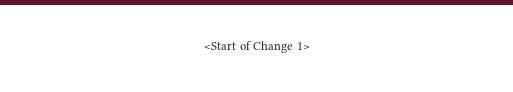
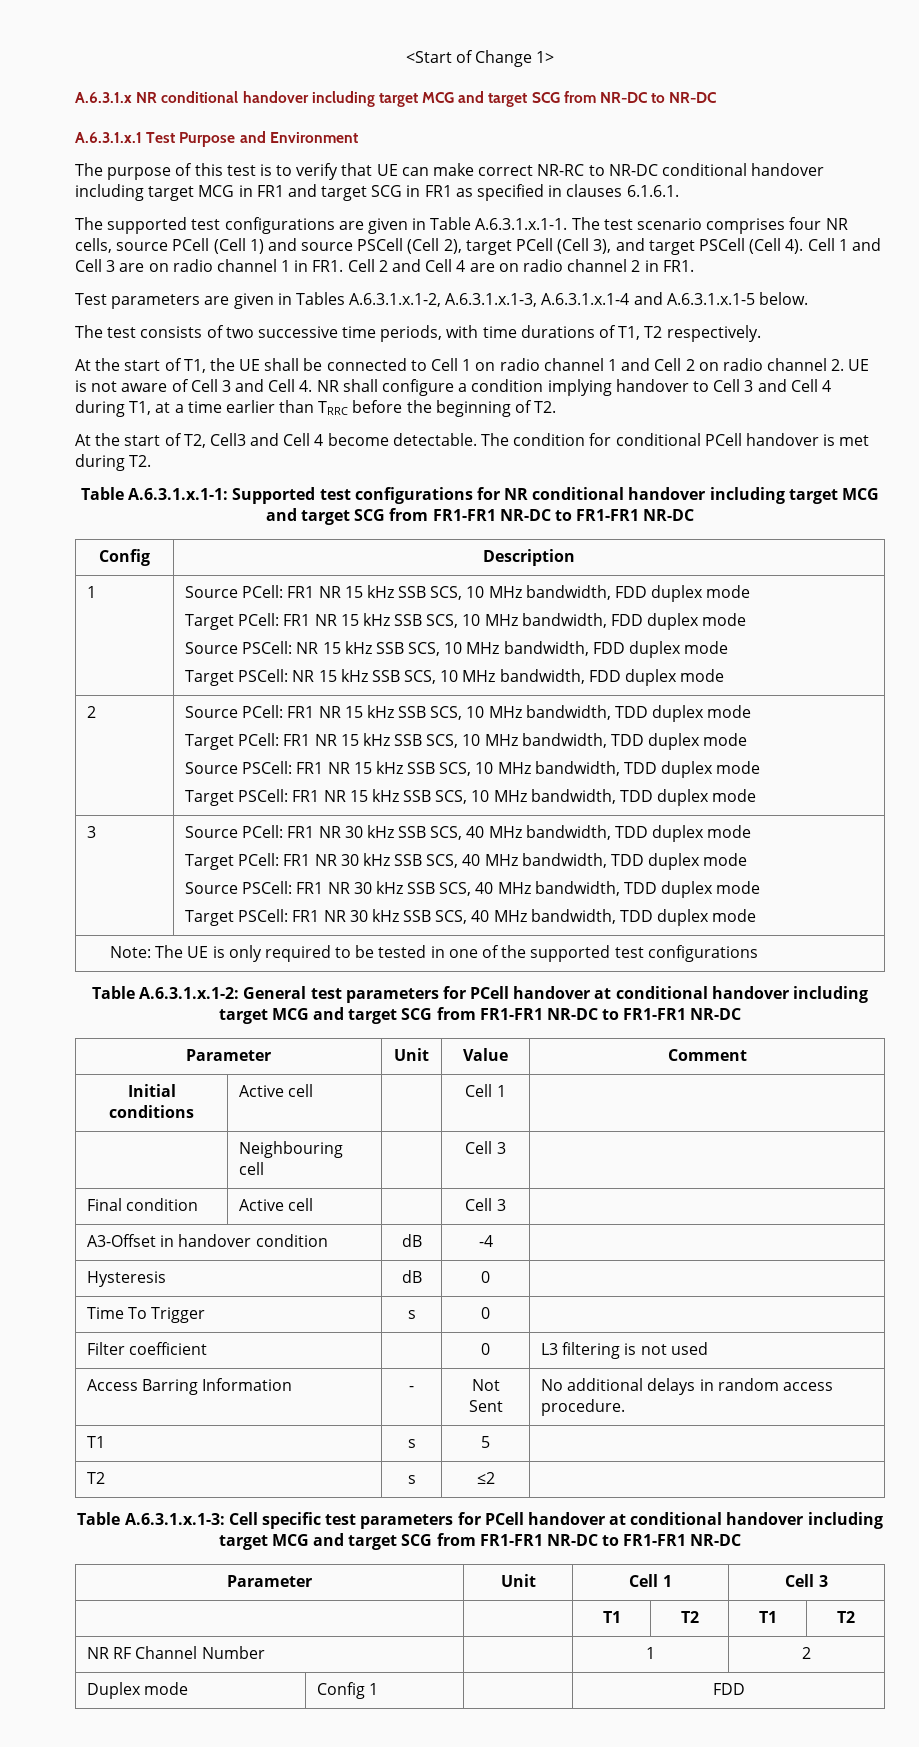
+ A.6.3.1.x NR conditional handover including target MCG and target SCG from NR-DC to NR-DC
+ A.6.3.1.x.1 Test Purpose and Environment
+ The purpose of this test is to verify that UE can make correct NR-RC to NR-DC conditional handover including target MCG in FR1 and target SCG in FR1 as specified in clauses 6.1.6.1.
+ The supported test configurations are given in Table A.6.3.1.x.1-1. The test scenario comprises four NR cells, source PCell (Cell 1) and source PSCell (Cell 2), target PCell (Cell 3), and target PSCell (Cell 4). Cell 1 and Cell 3 are on radio channel 1 in FR1. Cell 2 and Cell 4 are on radio channel 2 in FR1.
+ Test parameters are given in Tables A.6.3.1.x.1-2, A.6.3.1.x.1-3, A.6.3.1.x.1-4 and A.6.3.1.x.1-5 below.
+ The test consists of two successive time periods, with time durations of T1, T2 respectively.
+ At the start of T1, the UE shall be connected to Cell 1 on radio channel 1 and Cell 2 on radio channel 2. UE is not aware of Cell 3 and Cell 4. NR shall configure a condition implying handover to Cell 3 and Cell 4 during T1, at a time earlier than TRRC before the beginning of T2.
+ At the start of T2, Cell3 and Cell 4 become detectable. The condition for conditional PCell handover is met during T2.
+ Table A.6.3.1.x.1-1: Supported test configurations for NR conditional handover including target MCG and target SCG from FR1-FR1 NR-DC to FR1-FR1 NR-DC
+ Config | Description
+ 1 | Source PCell: FR1 NR 15 kHz SSB SCS, 10 MHz bandwidth, FDD duplex mode
+ Target PCell: FR1 NR 15 kHz SSB SCS, 10 MHz bandwidth, FDD duplex mode
+ Source PSCell: NR 15 kHz SSB SCS, 10 MHz bandwidth, FDD duplex mode
+ Target PSCell: NR 15 kHz SSB SCS, 10 MHz bandwidth, FDD duplex mode
+ 2 | Source PCell: FR1 NR 15 kHz SSB SCS, 10 MHz bandwidth, TDD duplex mode
+ Target PCell: FR1 NR 15 kHz SSB SCS, 10 MHz bandwidth, TDD duplex mode
+ Source PSCell: FR1 NR 15 kHz SSB SCS, 10 MHz bandwidth, TDD duplex mode
+ Target PSCell: FR1 NR 15 kHz SSB SCS, 10 MHz bandwidth, TDD duplex mode
+ 3 | Source PCell: FR1 NR 30 kHz SSB SCS, 40 MHz bandwidth, TDD duplex mode
+ Target PCell: FR1 NR 30 kHz SSB SCS, 40 MHz bandwidth, TDD duplex mode
+ Source PSCell: FR1 NR 30 kHz SSB SCS, 40 MHz bandwidth, TDD duplex mode
+ Target PSCell: FR1 NR 30 kHz SSB SCS, 40 MHz bandwidth, TDD duplex mode
+ Note: The UE is only required to be tested in one of the supported test configurations
+ Table A.6.3.1.x.1-2: General test parameters for PCell handover at conditional handover including target MCG and target SCG from FR1-FR1 NR-DC to FR1-FR1 NR-DC
+ Parameter | Unit | Value | Comment
+ Initial conditions | Active cell | | Cell 1 |
+ | Neighbouring cell | | Cell 3 |
+ Final condition | Active cell | | Cell 3 |
+ A3-Offset in handover condition | dB | -4 |
+ Hysteresis | dB | 0 |
+ Time To Trigger | s | 0 |
+ Filter coefficient | | 0 | L3 filtering is not used
+ Access Barring Information | - | Not Sent | No additional delays in random access procedure.
+ T1 | s | 5 |
+ T2 | s | ≤2 |
+ Table A.6.3.1.x.1-3: Cell specific test parameters for PCell handover at conditional handover including target MCG and target SCG from FR1-FR1 NR-DC to FR1-FR1 NR-DC
+ Parameter | Unit | Cell 1 | Cell 3
+ | | T1 | T2 | T1 | T2
+ NR RF Channel Number | | 1 | 2
+ Duplex mode | Config 1 | | FDD

